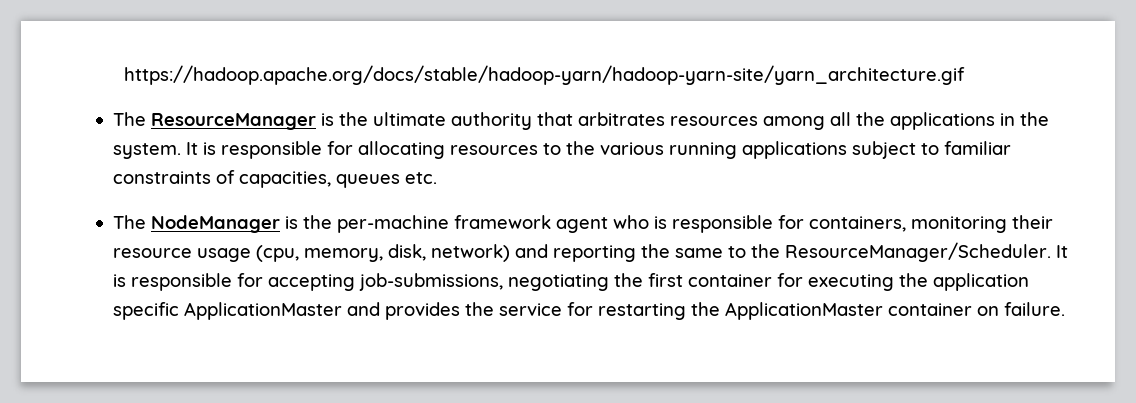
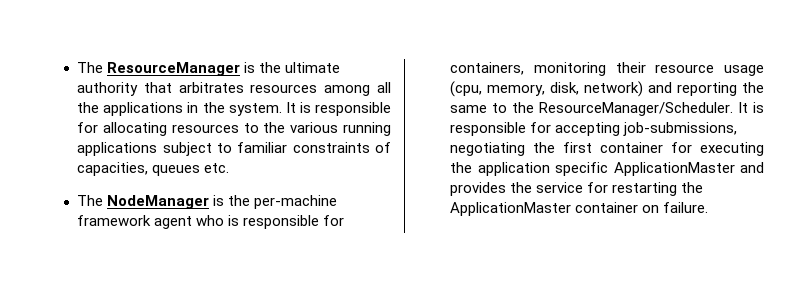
- https://hadoop.apache.org/docs/stable/hadoop-yarn/hadoop-yarn-site/yarn_architecture.gif

